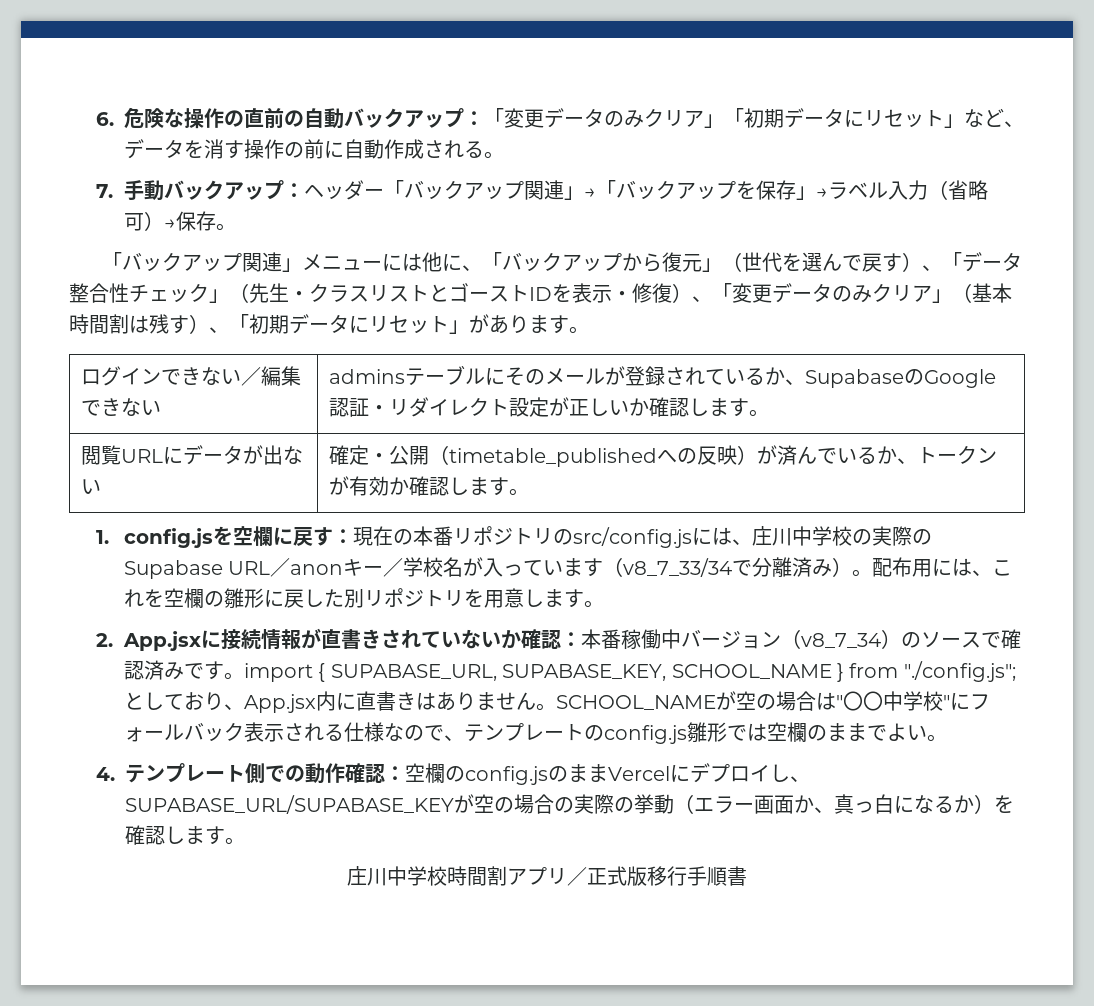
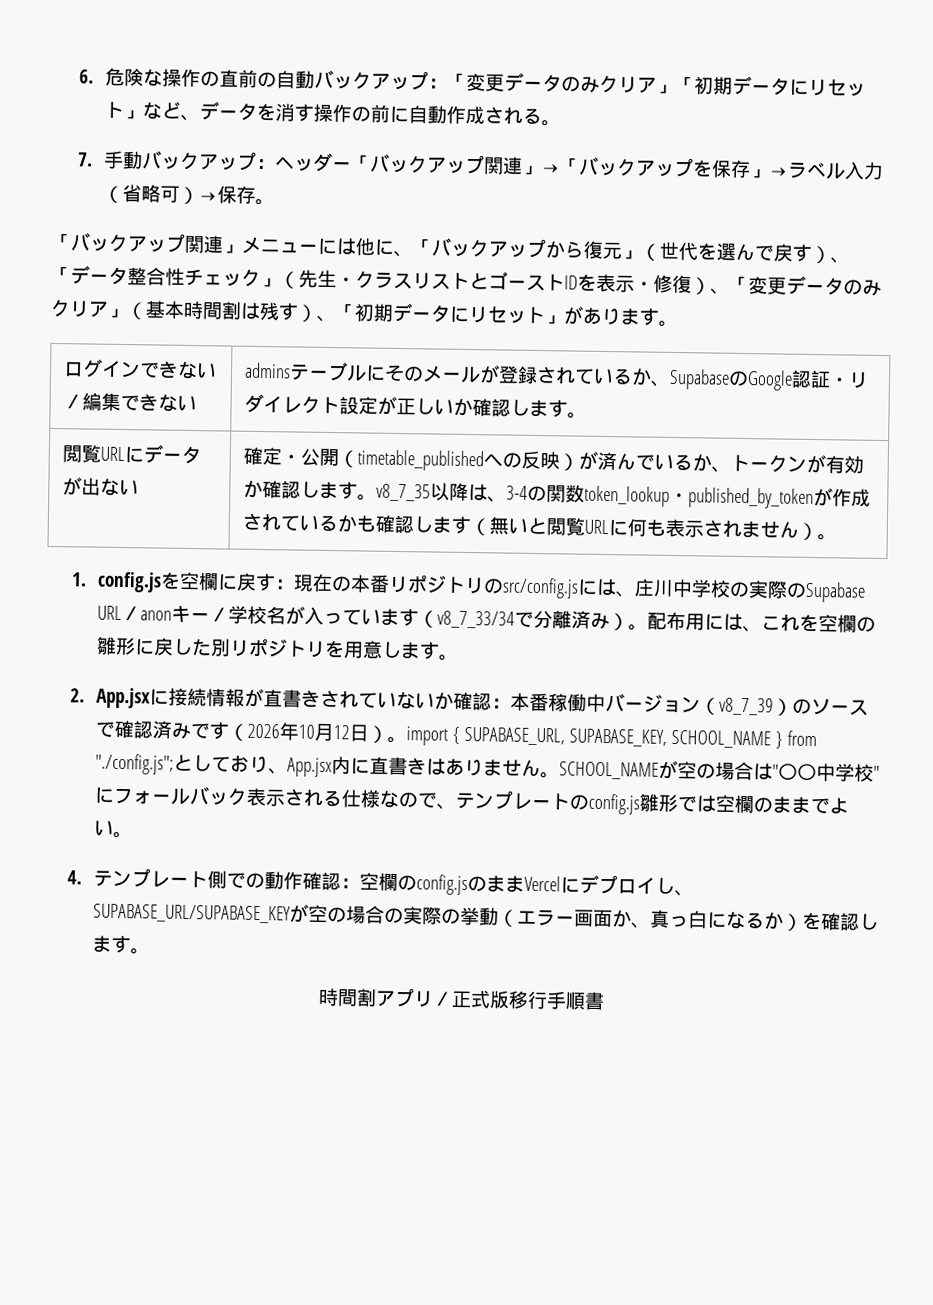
- 確定・公開（timetable_publishedへの反映）が済んでいるか、トークンが有効か確認します。
+ 確定・公開（timetable_publishedへの反映）が済んでいるか、トークンが有効か確認します。v8_7_35以降は、3-4の関数token_lookup・published_by_tokenが作成されているかも確認します（無いと閲覧URLに何も表示されません）。
- 2. App.jsxに接続情報が直書きされていないか確認：本番稼働中バージョン（v8_7_34）のソースで確認済みです。import { SUPABASE_URL, SUPABASE_KEY, SCHOOL_NAME } from "./config.js";としており、App.jsx内に直書きはありません。
+ 2. App.jsxに接続情報が直書きされていないか確認：本番稼働中バージョン（v8_7_39）のソースで確認済みです（2026年10月12日）。import { SUPABASE_URL, SUPABASE_KEY, SCHOOL_NAME } from "./config.js";としており、App.jsx内に直書きはありません。
- 庄川中学校時間割アプリ／正式版移行手順書
+ 時間割アプリ／正式版移行手順書

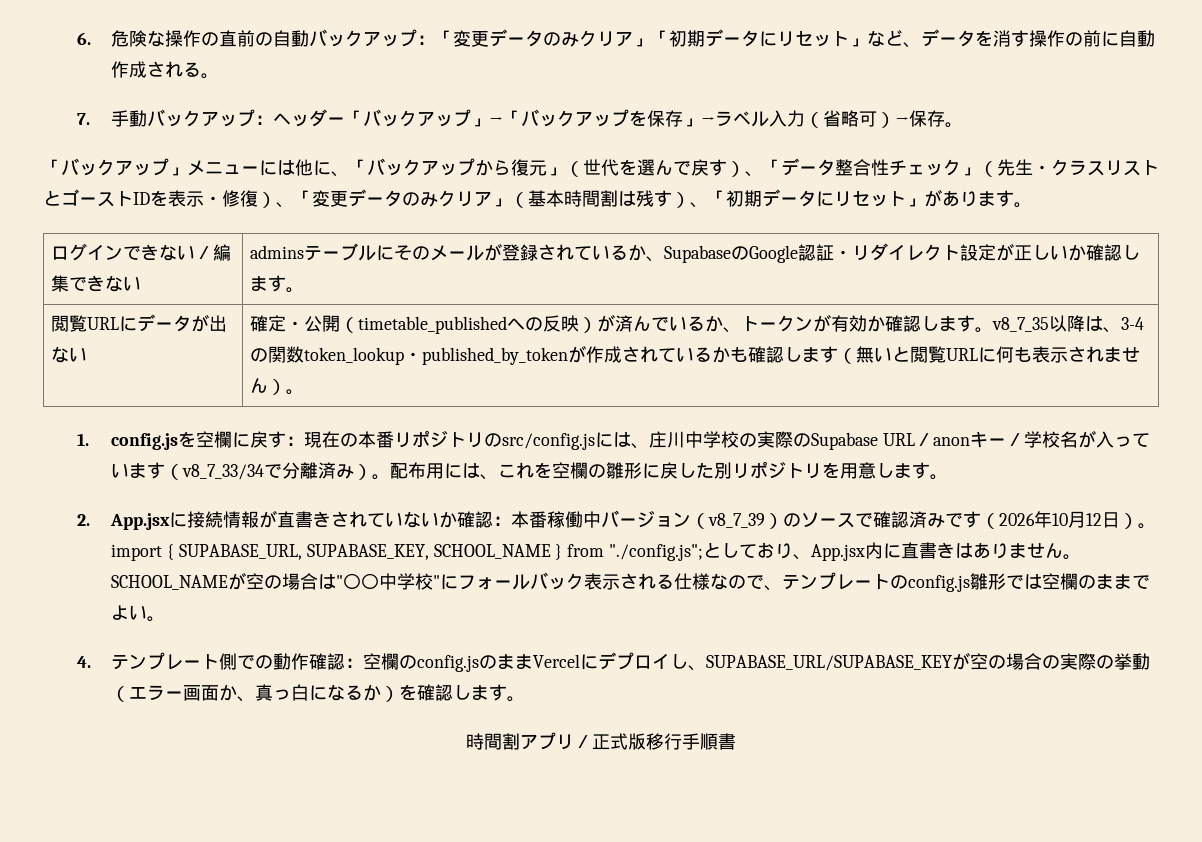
- 7.手動バックアップ：ヘッダー「バックアップ関連」→「バックアップを保存」→ラベル入力（省略可）→保存。
+ 7.手動バックアップ：ヘッダー「バックアップ」→「バックアップを保存」→ラベル入力（省略可）→保存。
- 「バックアップ関連」メニューには他に、「バックアップから復元」（世代を選んで戻す）、「データ整合性チェック」（先生・クラスリストとゴーストIDを表示・修復）、「変更データのみクリア」（基本時間割は残す）、「初期データにリセット」があります。
+ 「バックアップ」メニューには他に、「バックアップから復元」（世代を選んで戻す）、「データ整合性チェック」（先生・クラスリストとゴーストIDを表示・修復）、「変更データのみクリア」（基本時間割は残す）、「初期データにリセット」があります。

